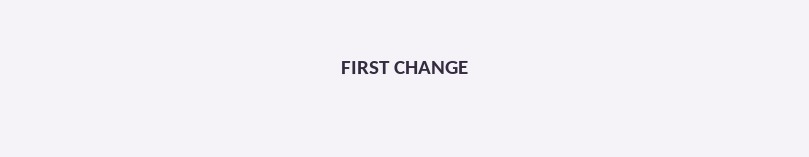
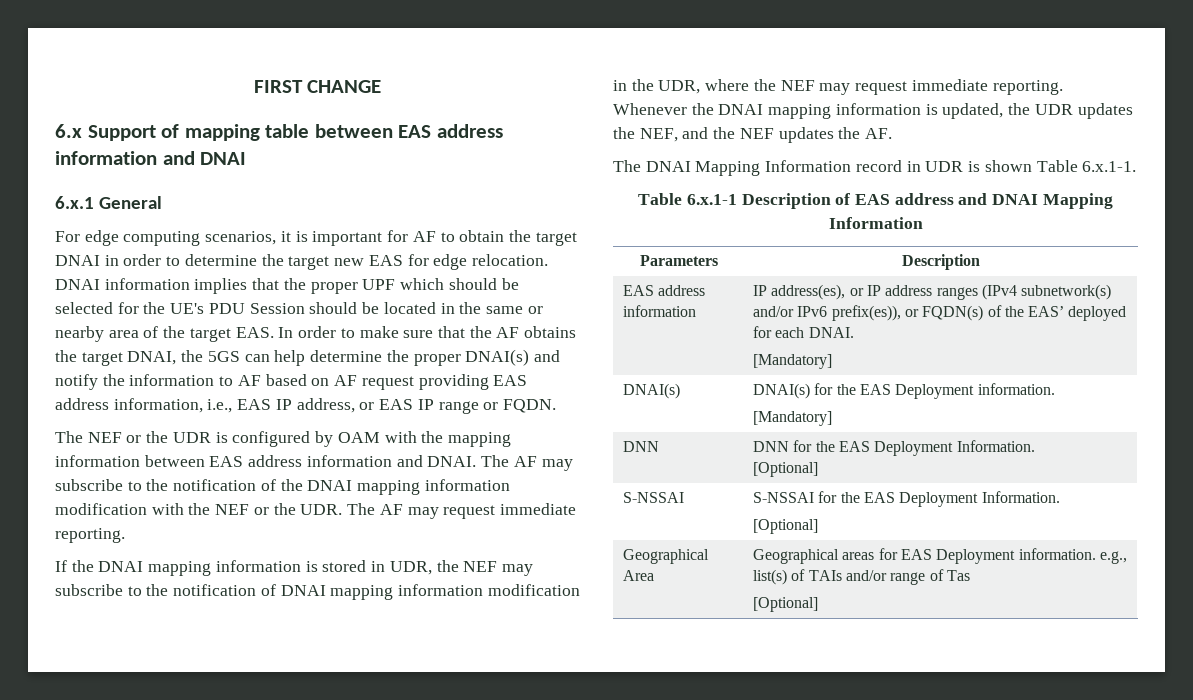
+ 6.x Support of mapping table between EAS address information and DNAI
+ 6.x.1 General
+ For edge computing scenarios, it is important for AF to obtain the target DNAI in order to determine the target new EAS for edge relocation. DNAI information implies that the proper UPF which should be selected for the UE's PDU Session should be located in the same or nearby area of the target EAS. In order to make sure that the AF obtains the target DNAI, the 5GS can help determine the proper DNAI(s) and notify the information to AF based on AF request providing EAS address information, i.e., EAS IP address, or EAS IP range or FQDN.
+ The NEF or the UDR is configured by OAM with the mapping information between EAS address information and DNAI. The AF may subscribe to the notification of the DNAI mapping information modification with the NEF or the UDR. The AF may request immediate reporting.
+ If the DNAI mapping information is stored in UDR, the NEF may subscribe to the notification of DNAI mapping information modification in the UDR, where the NEF may request immediate reporting. Whenever the DNAI mapping information is updated, the UDR updates the NEF, and the NEF updates the AF.
+ The DNAI Mapping Information record in UDR is shown Table 6.x.1-1.
+ Table 6.x.1-1 Description of EAS address and DNAI Mapping Information
+ Parameters | Description
+ EAS address information | IP address(es), or IP address ranges (IPv4 subnetwork(s) and/or IPv6 prefix(es)), or FQDN(s) of the EAS’ deployed for each DNAI.
+ [Mandatory]
+ DNAI(s) | DNAI(s) for the EAS Deployment information.
+ [Mandatory]
+ DNN | DNN for the EAS Deployment Information.
+ [Optional]
+ S-NSSAI | S-NSSAI for the EAS Deployment Information.
+ [Optional]
+ Geographical Area | Geographical areas for EAS Deployment information. e.g., list(s) of TAIs and/or range of Tas
+ [Optional]

